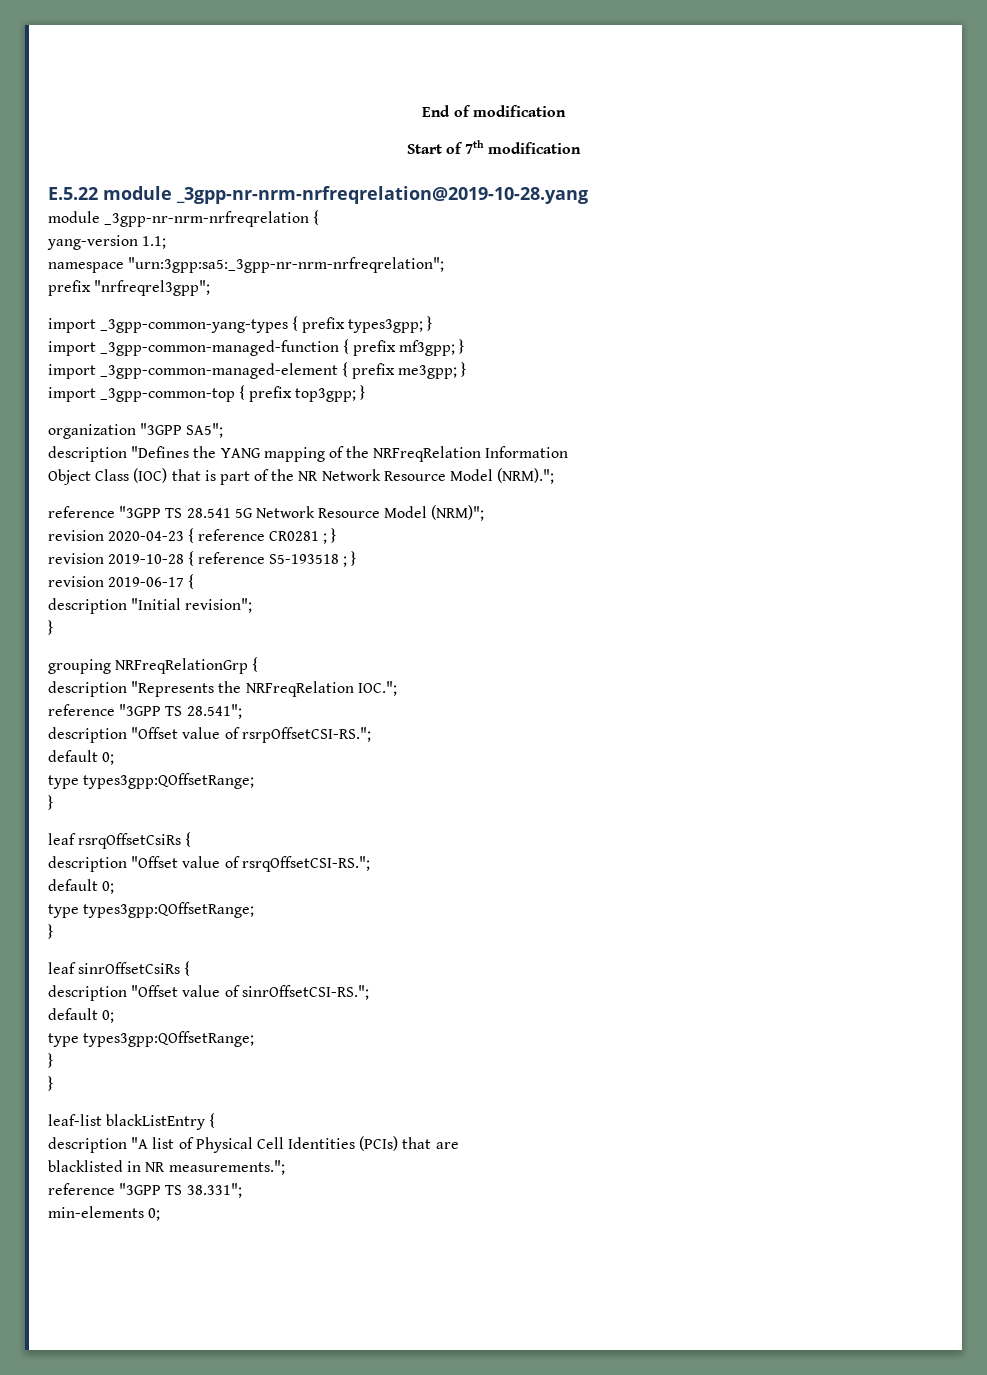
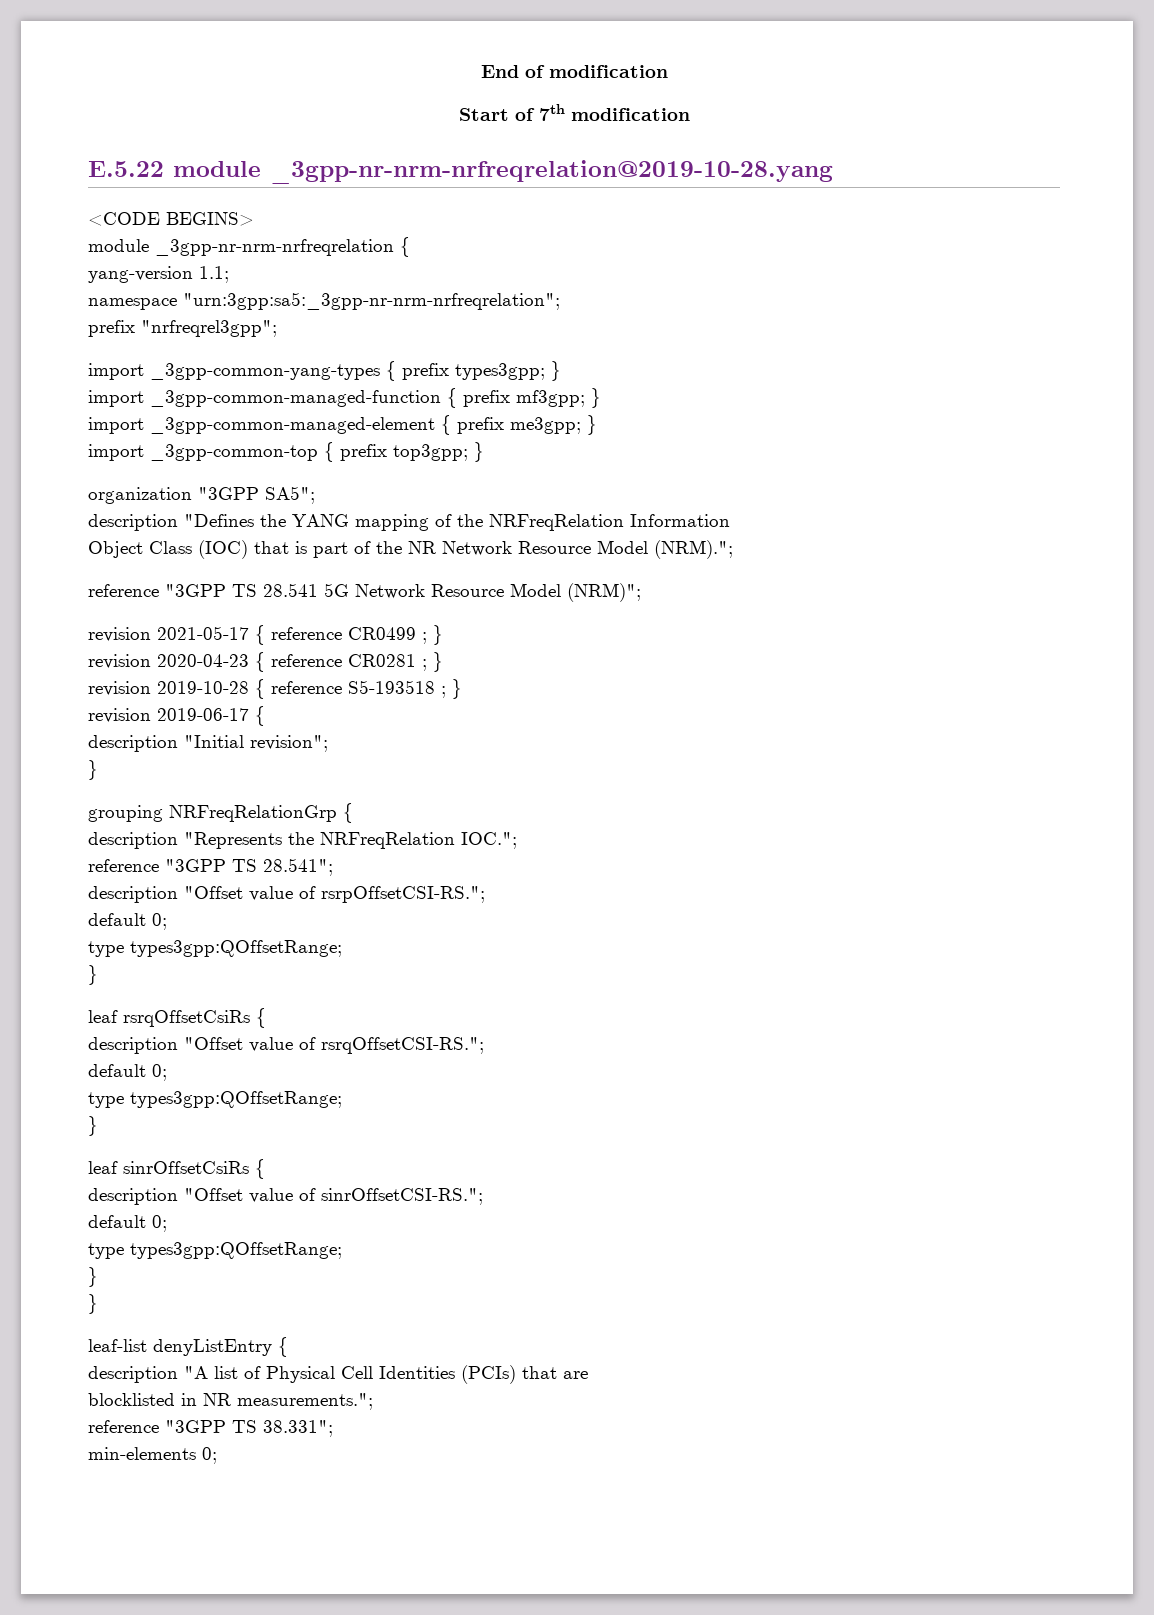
+ <CODE BEGINS>
+ revision 2021-05-17 { reference CR0499 ; }
- leaf-list blackListEntry {
+ leaf-list denyListEntry {
- blacklisted in NR measurements.";
+ blocklisted in NR measurements.";

